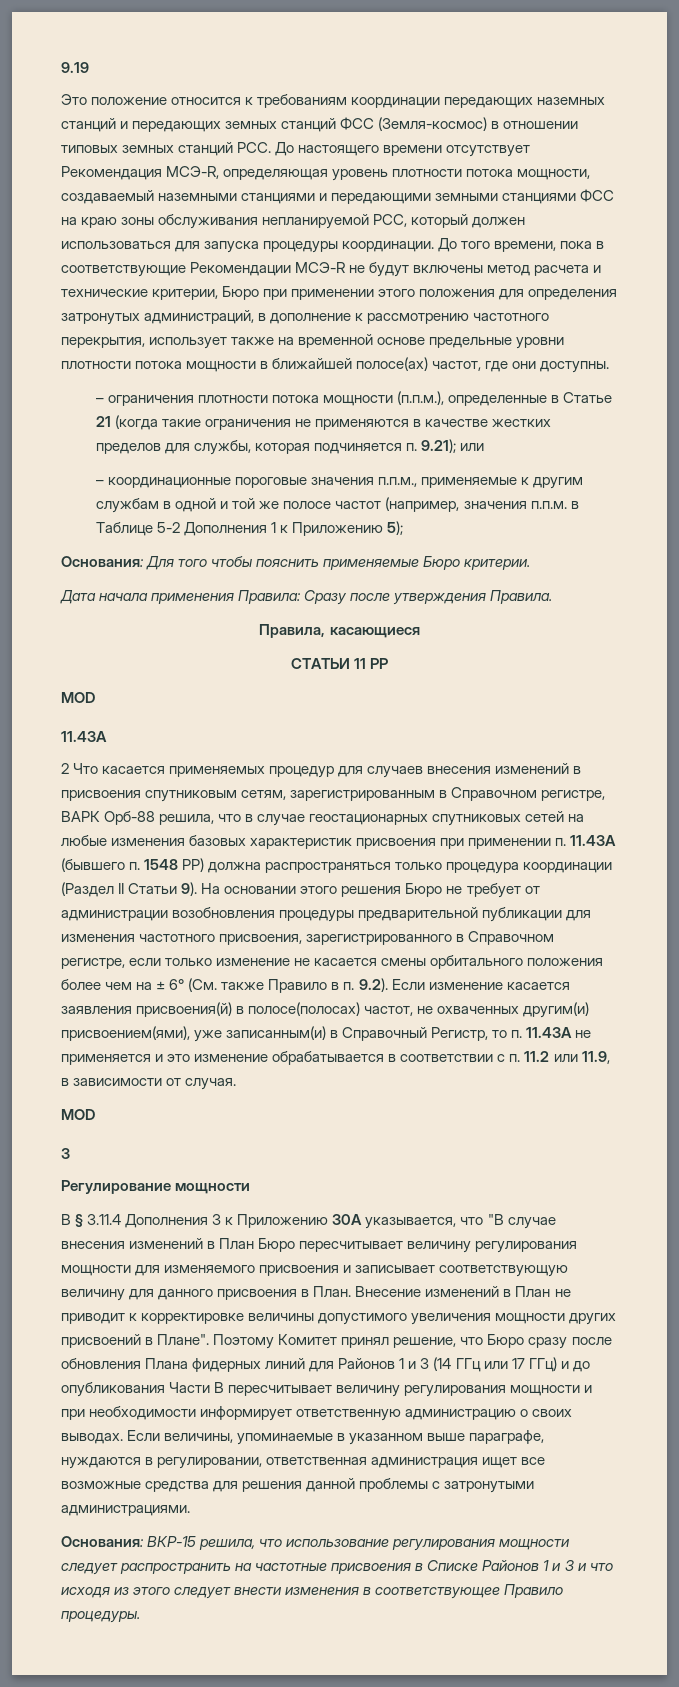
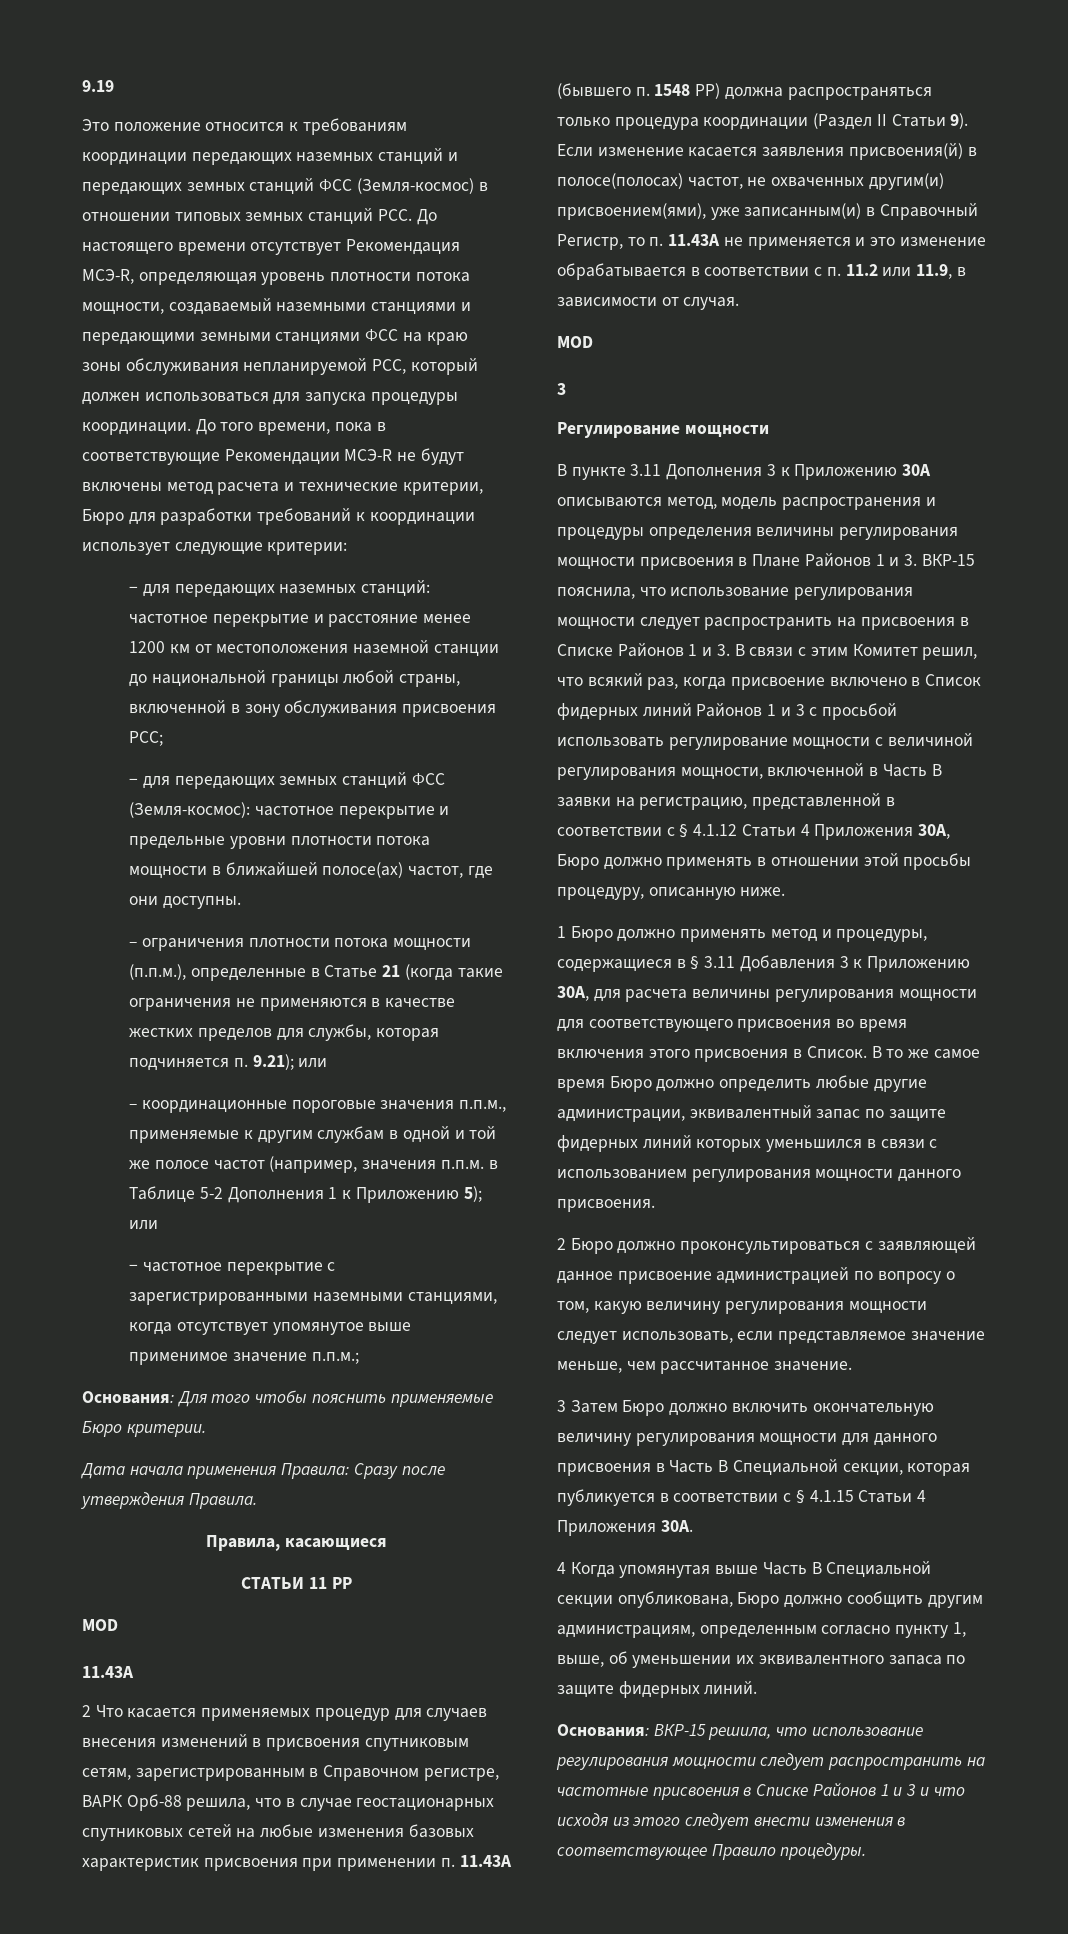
- До того времени, пока в соответствующие Рекомендации МСЭ-R не будут включены метод расчета и технические критерии, Бюро при применении этого положения для определения затронутых администраций, в дополнение к рассмотрению частотного перекрытия, использует также на временной основе предельные уровни плотности потока мощности в ближайшей полосе(ах) частот, где они доступны.
+ До того времени, пока в соответствующие Рекомендации МСЭ-R не будут включены метод расчета и технические критерии, Бюро для разработки требований к координации использует следующие критерии:
+ − для передающих наземных станций: частотное перекрытие и расстояние менее 1200 км от местоположения наземной станции до национальной границы любой страны, включенной в зону обслуживания присвоения РСС;
+ − для передающих земных станций ФСС (Земля-космос): частотное перекрытие и предельные уровни плотности потока мощности в ближайшей полосе(ах) частот, где они доступны.
- – координационные пороговые значения п.п.м., применяемые к другим службам в одной и той же полосе частот (например, значения п.п.м. в Таблице 5-2 Дополнения 1 к Приложению 5);
+ – координационные пороговые значения п.п.м., применяемые к другим службам в одной и той же полосе частот (например, значения п.п.м. в Таблице 5-2 Дополнения 1 к Приложению 5); или
+ − частотное перекрытие с зарегистрированными наземными станциями, когда отсутствует упомянутое выше применимое значение п.п.м.;
- На основании этого решения Бюро не требует от администрации возобновления процедуры предварительной публикации для изменения частотного присвоения, зарегистрированного в Справочном регистре, если только изменение не касается смены орбитального положения более чем на ± 6° (См. также Правило в п. 9.2). Если изменение касается заявления присвоения(й) в полосе(полосах) частот, не охваченных другим(и) присвоением(ями), уже записанным(и) в Справочный Регистр, то п. 11.43A не применяется и это изменение обрабатывается в соответствии с п. 11.2 или 11.9, в зависимости от случая.
+ Если изменение касается заявления присвоения(й) в полосе(полосах) частот, не охваченных другим(и) присвоением(ями), уже записанным(и) в Справочный Регистр, то п. 11.43A не применяется и это изменение обрабатывается в соответствии с п. 11.2 или 11.9, в зависимости от случая.
- В § 3.11.4 Дополнения 3 к Приложению 30A указывается, что "В случае внесения изменений в План Бюро пересчитывает величину регулирования мощности для изменяемого присвоения и записывает соответствующую величину для данного присвоения в План. Внесение изменений в План не приводит к корректировке величины допустимого увеличения мощности других присвоений в Плане". Поэтому Комитет принял решение, что Бюро сразу после обновления Плана фидерных линий для Районов 1 и 3 (14 ГГц или 17 ГГц) и до опубликования Части B пересчитывает величину регулирования мощности и при необходимости информирует ответственную администрацию о своих выводах. Если величины, упоминаемые в указанном выше параграфе, нуждаются в регулировании, ответственная администрация ищет все возможные средства для решения данной проблемы с затронутыми администрациями.
+ В пункте 3.11 Дополнения 3 к Приложению 30A описываются метод, модель распространения и процедуры определения величины регулирования мощности присвоения в Плане Районов 1 и 3. ВКР-15 пояснила, что использование регулирования мощности следует распространить на присвоения в Списке Районов 1 и 3. В связи с этим Комитет решил, что всякий раз, когда присвоение включено в Список фидерных линий Районов 1 и 3 с просьбой использовать регулирование мощности с величиной регулирования мощности, включенной в Часть B заявки на регистрацию, представленной в соответствии с § 4.1.12 Статьи 4 Приложения 30A, Бюро должно применять в отношении этой просьбы процедуру, описанную ниже.
+ 1 Бюро должно применять метод и процедуры, содержащиеся в § 3.11 Добавления 3 к Приложению 30A, для расчета величины регулирования мощности для соответствующего присвоения во время включения этого присвоения в Список. В то же самое время Бюро должно определить любые другие администрации, эквивалентный запас по защите фидерных линий которых уменьшился в связи с использованием регулирования мощности данного присвоения.
+ 2 Бюро должно проконсультироваться с заявляющей данное присвоение администрацией по вопросу о том, какую величину регулирования мощности следует использовать, если представляемое значение меньше, чем рассчитанное значение.
+ 3 Затем Бюро должно включить окончательную величину регулирования мощности для данного присвоения в Часть В Специальной секции, которая публикуется в соответствии с § 4.1.15 Статьи 4 Приложения 30A.
+ 4 Когда упомянутая выше Часть В Специальной секции опубликована, Бюро должно сообщить другим администрациям, определенным согласно пункту 1, выше, об уменьшении их эквивалентного запаса по защите фидерных линий.

